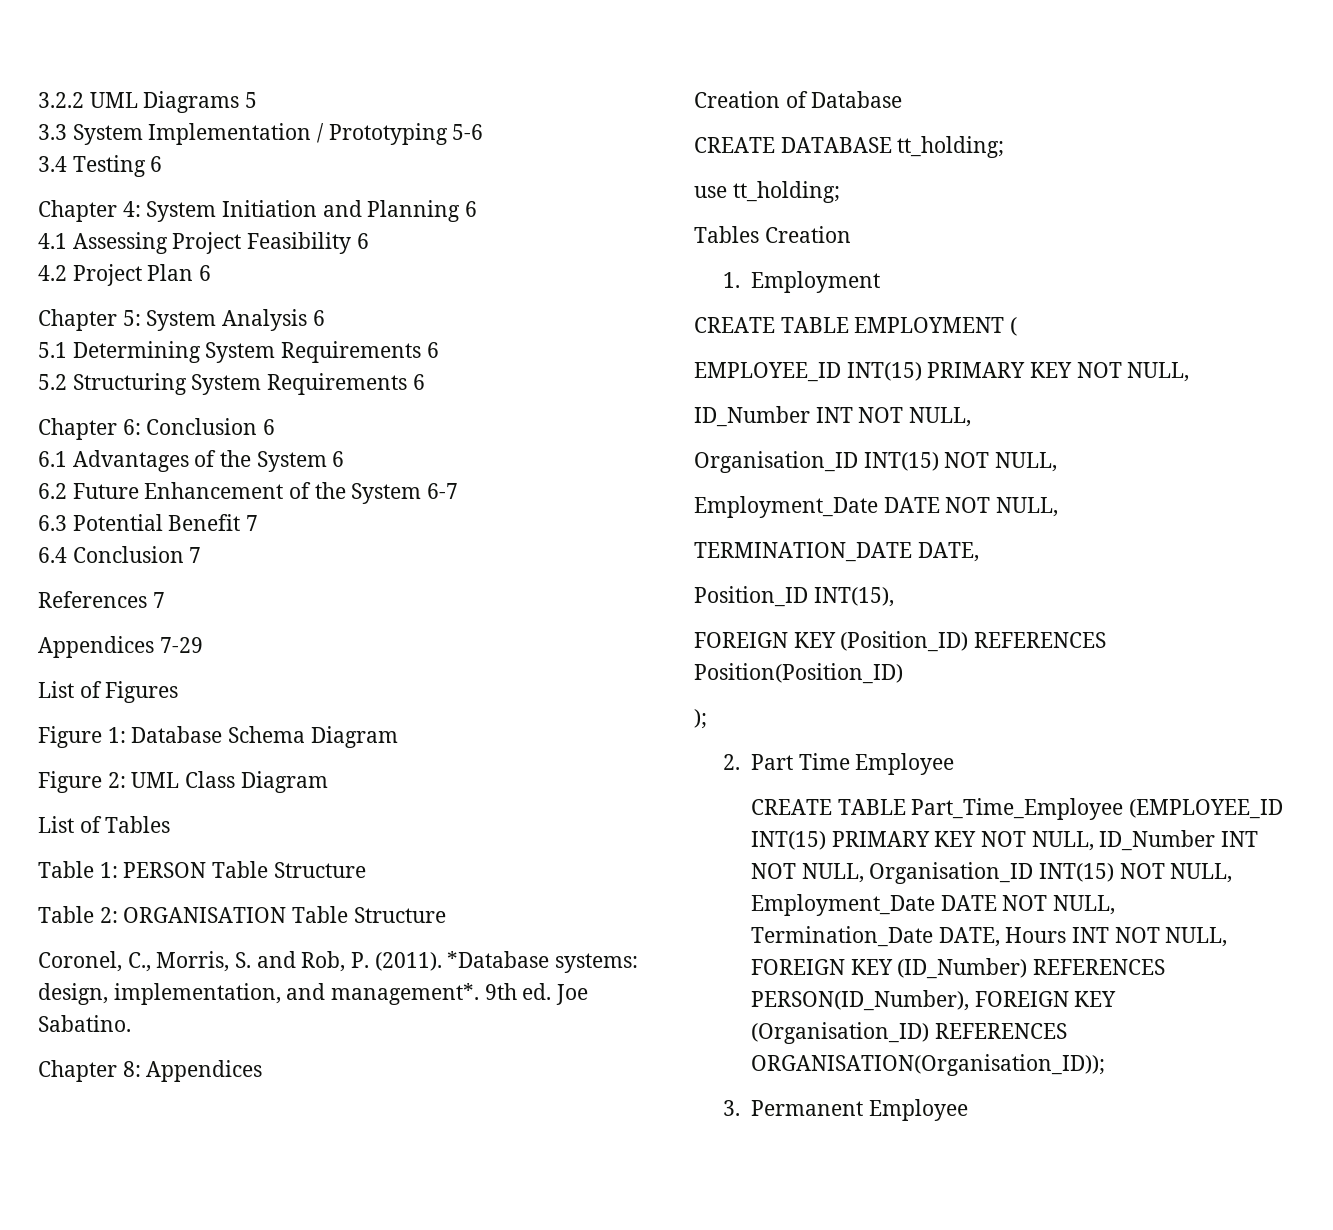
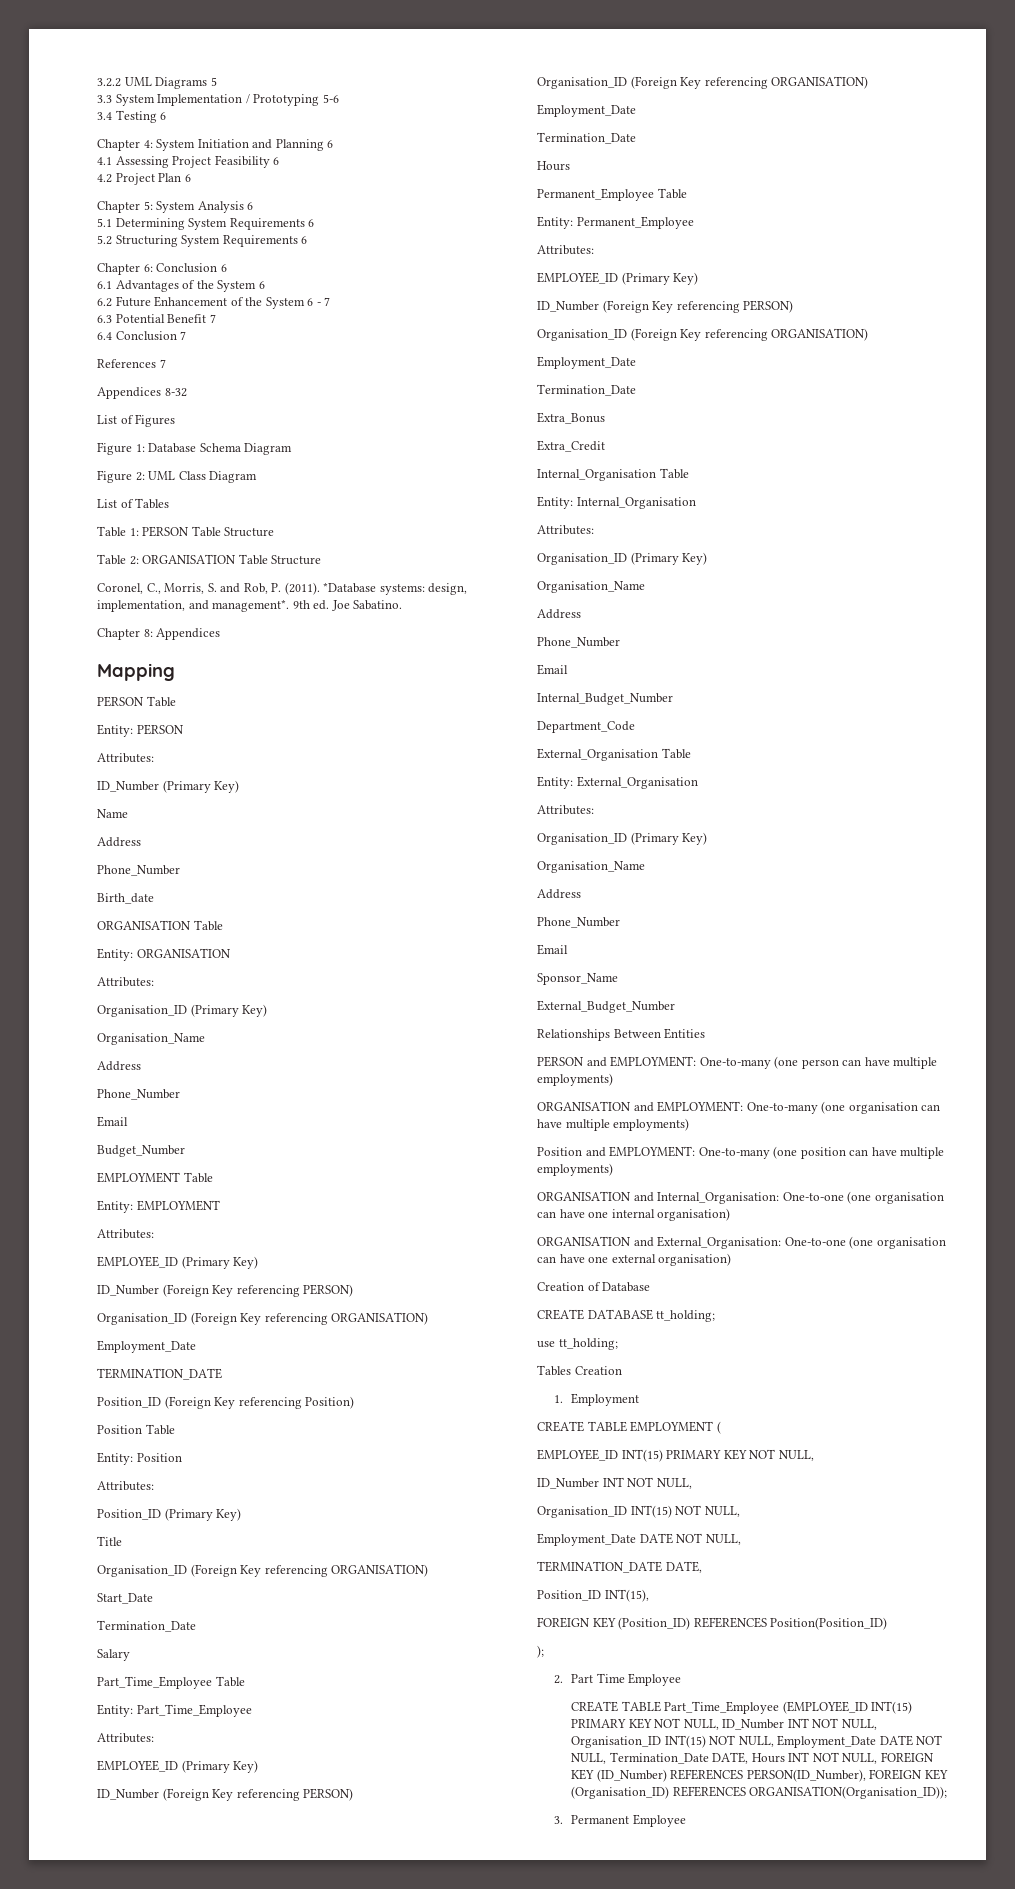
- 6.2 Future Enhancement of the System 6-7
+ 6.2 Future Enhancement of the System 6 - 7
- Appendices 7-29
+ Appendices 8-32
+ Mapping
+ PERSON Table
+ Entity: PERSON
+ Attributes:
+ ID_Number (Primary Key)
+ Name
+ Address
+ Phone_Number
+ Birth_date
+ ORGANISATION Table
+ Entity: ORGANISATION
+ Attributes:
+ Organisation_ID (Primary Key)
+ Organisation_Name
+ Address
+ Phone_Number
+ Email
+ Budget_Number
+ EMPLOYMENT Table
+ Entity: EMPLOYMENT
+ Attributes:
+ EMPLOYEE_ID (Primary Key)
+ ID_Number (Foreign Key referencing PERSON)
+ Organisation_ID (Foreign Key referencing ORGANISATION)
+ Employment_Date
+ TERMINATION_DATE
+ Position_ID (Foreign Key referencing Position)
+ Position Table
+ Entity: Position
+ Attributes:
+ Position_ID (Primary Key)
+ Title
+ Organisation_ID (Foreign Key referencing ORGANISATION)
+ Start_Date
+ Termination_Date
+ Salary
+ Part_Time_Employee Table
+ Entity: Part_Time_Employee
+ Attributes:
+ EMPLOYEE_ID (Primary Key)
+ ID_Number (Foreign Key referencing PERSON)
+ Organisation_ID (Foreign Key referencing ORGANISATION)
+ Employment_Date
+ Termination_Date
+ Hours
+ Permanent_Employee Table
+ Entity: Permanent_Employee
+ Attributes:
+ EMPLOYEE_ID (Primary Key)
+ ID_Number (Foreign Key referencing PERSON)
+ Organisation_ID (Foreign Key referencing ORGANISATION)
+ Employment_Date
+ Termination_Date
+ Extra_Bonus
+ Extra_Credit
+ Internal_Organisation Table
+ Entity: Internal_Organisation
+ Attributes:
+ Organisation_ID (Primary Key)
+ Organisation_Name
+ Address
+ Phone_Number
+ Email
+ Internal_Budget_Number
+ Department_Code
+ External_Organisation Table
+ Entity: External_Organisation
+ Attributes:
+ Organisation_ID (Primary Key)
+ Organisation_Name
+ Address
+ Phone_Number
+ Email
+ Sponsor_Name
+ External_Budget_Number
+ Relationships Between Entities
+ PERSON and EMPLOYMENT: One-to-many (one person can have multiple employments)
+ ORGANISATION and EMPLOYMENT: One-to-many (one organisation can have multiple employments)
+ Position and EMPLOYMENT: One-to-many (one position can have multiple employments)
+ ORGANISATION and Internal_Organisation: One-to-one (one organisation can have one internal organisation)
+ ORGANISATION and External_Organisation: One-to-one (one organisation can have one external organisation)

